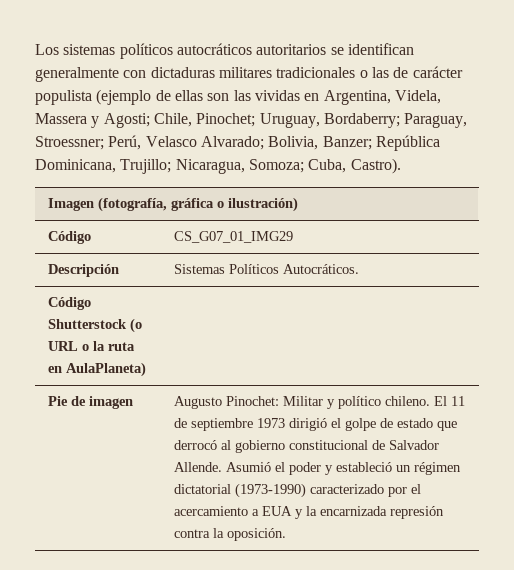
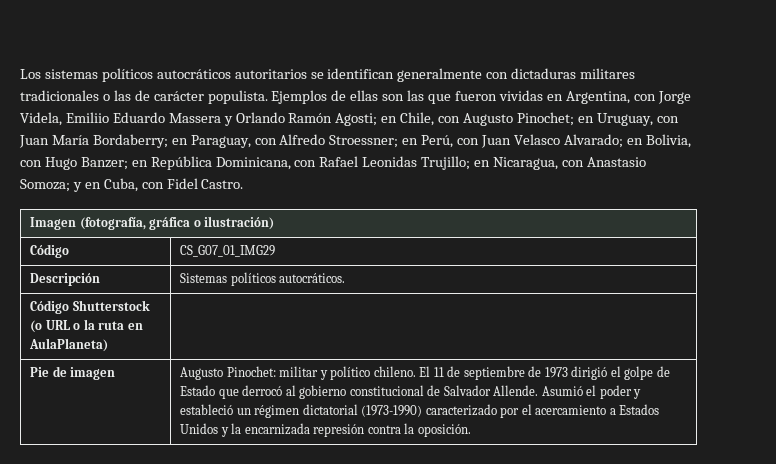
- Los sistemas políticos autocráticos autoritarios se identifican generalmente con dictaduras militares tradicionales o las de carácter populista (ejemplo de ellas son las vividas en Argentina, Videla, Massera y Agosti; Chile, Pinochet; Uruguay, Bordaberry; Paraguay, Stroessner; Perú, Velasco Alvarado; Bolivia, Banzer; República Dominicana, Trujillo; Nicaragua, Somoza; Cuba, Castro).
+ Los sistemas políticos autocráticos autoritarios se identifican generalmente con dictaduras militares tradicionales o las de carácter populista. Ejemplos de ellas son las que fueron vividas en Argentina, con Jorge Videla, Emiliio Eduardo Massera y Orlando Ramón Agosti; en Chile, con Augusto Pinochet; en Uruguay, con Juan María Bordaberry; en Paraguay, con Alfredo Stroessner; en Perú, con Juan Velasco Alvarado; en Bolivia, con Hugo Banzer; en República Dominicana, con Rafael Leonidas Trujillo; en Nicaragua, con Anastasio Somoza; y en Cuba, con Fidel Castro.
- Descripción | Sistemas Políticos Autocráticos.
+ Descripción | Sistemas políticos autocráticos.
- Augusto Pinochet: Militar y político chileno.
+ Augusto Pinochet: militar y político chileno.
- El 11 de septiembre 1973 dirigió el golpe de estado que derrocó al gobierno constitucional de Salvador Allende.
+ El 11 de septiembre de 1973 dirigió el golpe de Estado que derrocó al gobierno constitucional de Salvador Allende.
- Asumió el poder y estableció un régimen dictatorial (1973-1990) caracterizado por el acercamiento a EUA y la encarnizada represión contra la oposición.
+ Asumió el poder y estableció un régimen dictatorial (1973-1990) caracterizado por el acercamiento a Estados Unidos y la encarnizada represión contra la oposición.

